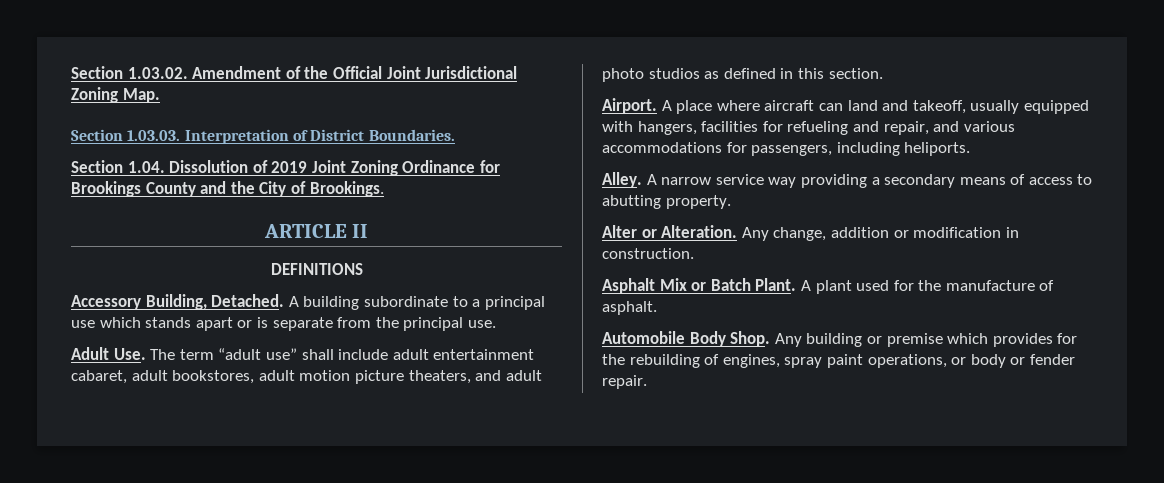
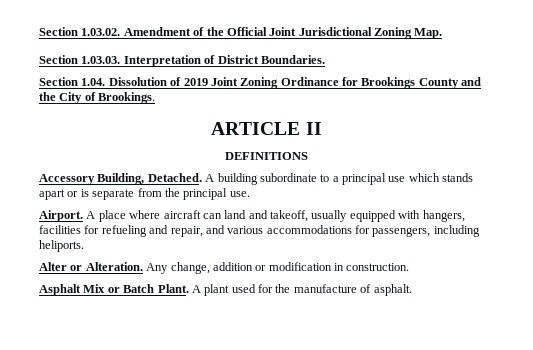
- Adult Use. The term “adult use” shall include adult entertainment cabaret, adult bookstores, adult motion picture theaters, and adult photo studios as defined in this section.
- Alley. A narrow service way providing a secondary means of access to abutting property.
- Automobile Body Shop. Any building or premise which provides for the rebuilding of engines, spray paint operations, or body or fender repair.

